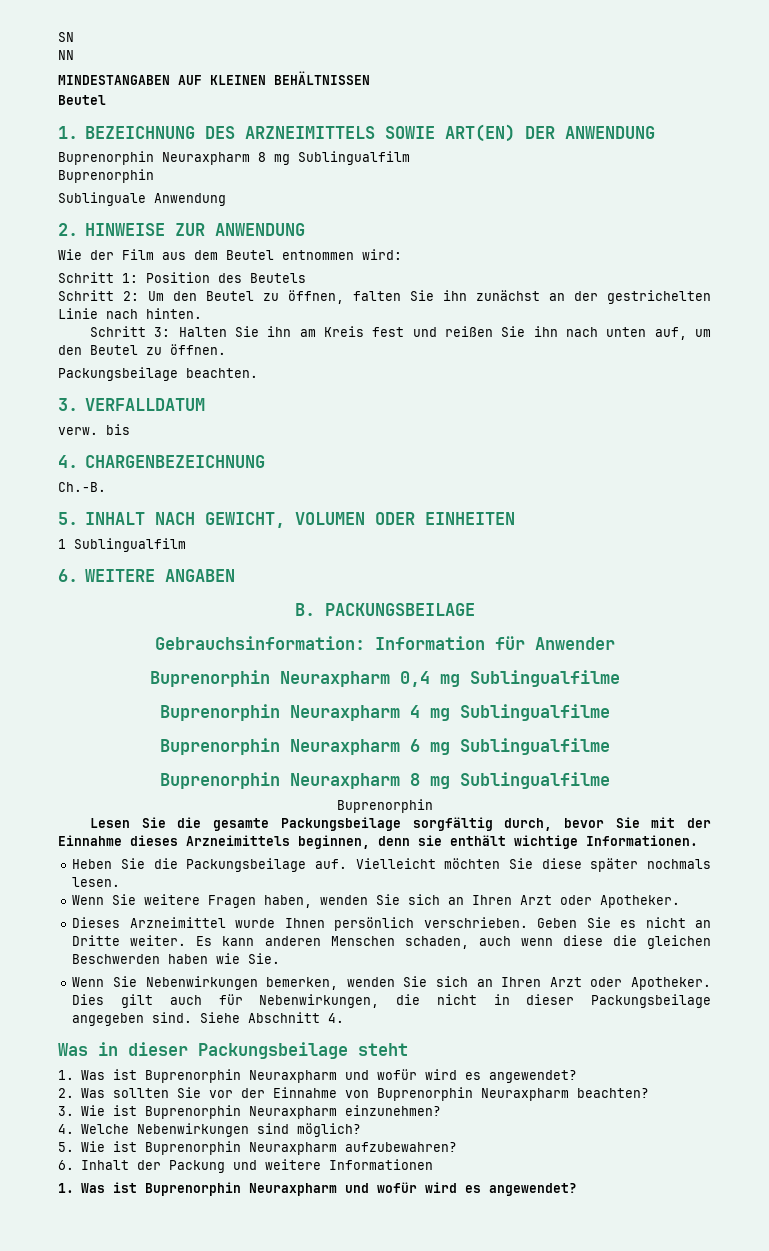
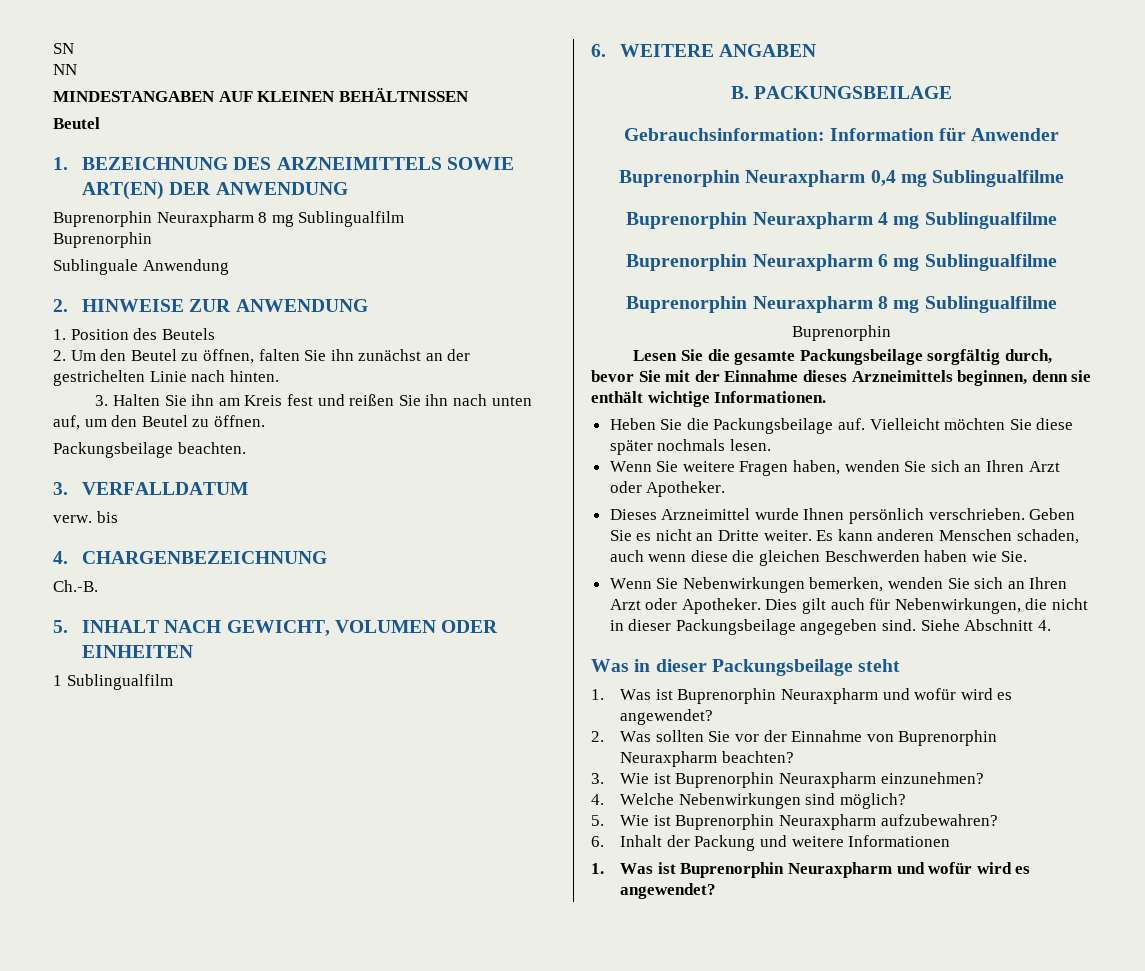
- Wie der Film aus dem Beutel entnommen wird:
- Schritt 1: Position des Beutels
+ 1. Position des Beutels
- Schritt 2: Um den Beutel zu öffnen, falten Sie ihn zunächst an der gestrichelten Linie nach hinten.
+ 2. Um den Beutel zu öffnen, falten Sie ihn zunächst an der gestrichelten Linie nach hinten.
- Schritt 3: Halten Sie ihn am Kreis fest und reißen Sie ihn nach unten auf, um den Beutel zu öffnen.
+ 3. Halten Sie ihn am Kreis fest und reißen Sie ihn nach unten auf, um den Beutel zu öffnen.

